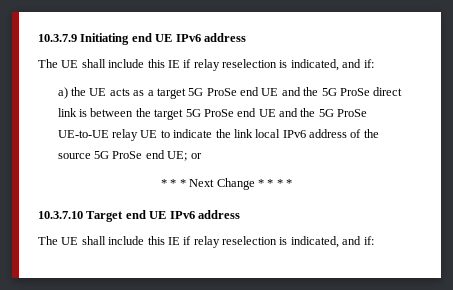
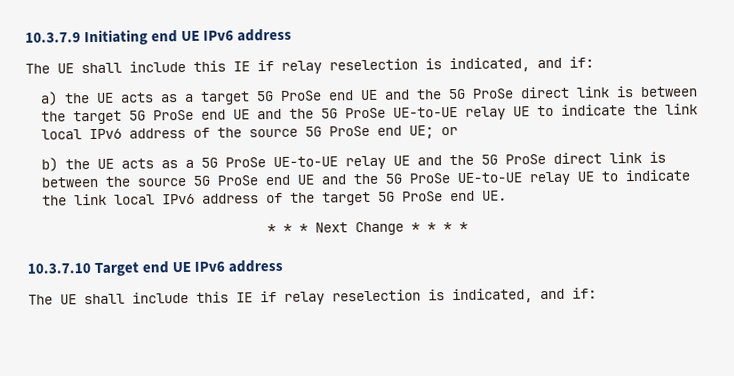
+ b) the UE acts as a 5G ProSe UE-to-UE relay UE and the 5G ProSe direct link is between the source 5G ProSe end UE and the 5G ProSe UE-to-UE relay UE to indicate the link local IPv6 address of the target 5G ProSe end UE.

